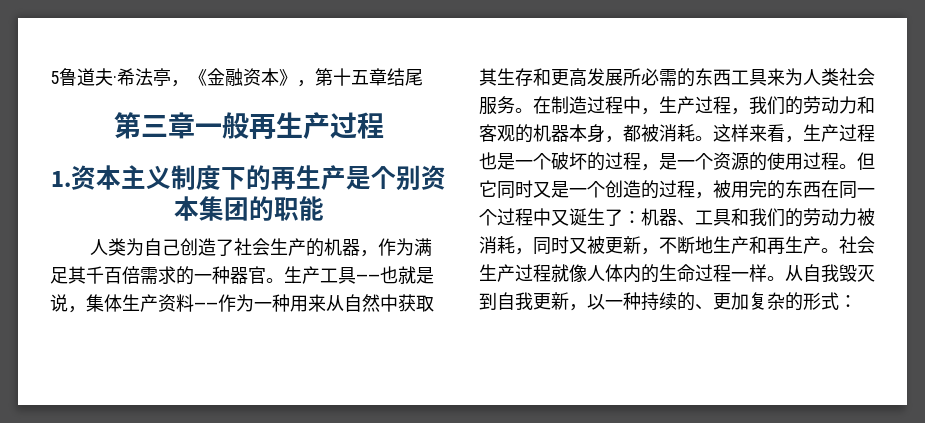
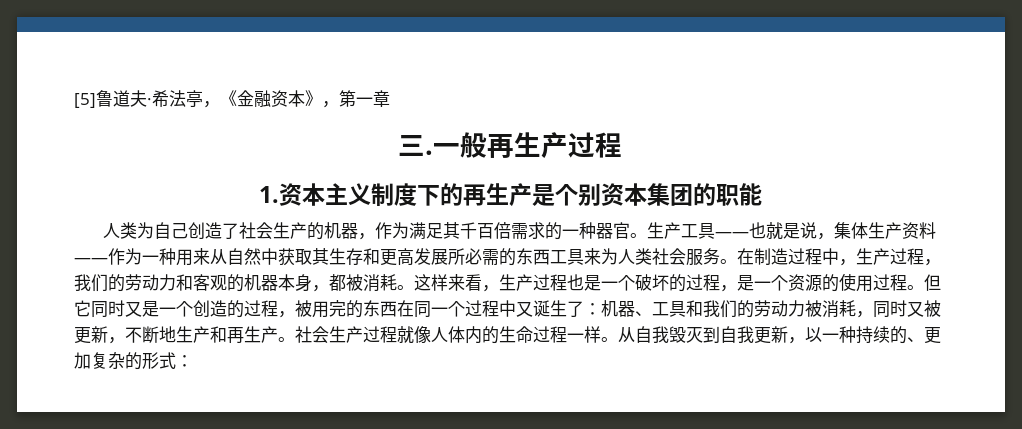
- 5鲁道夫·希法亭，《金融资本》，第十五章结尾
- 第三章一般再生产过程
+ [5]鲁道夫·希法亭，《金融资本》，第一章
+ 三.一般再生产过程

